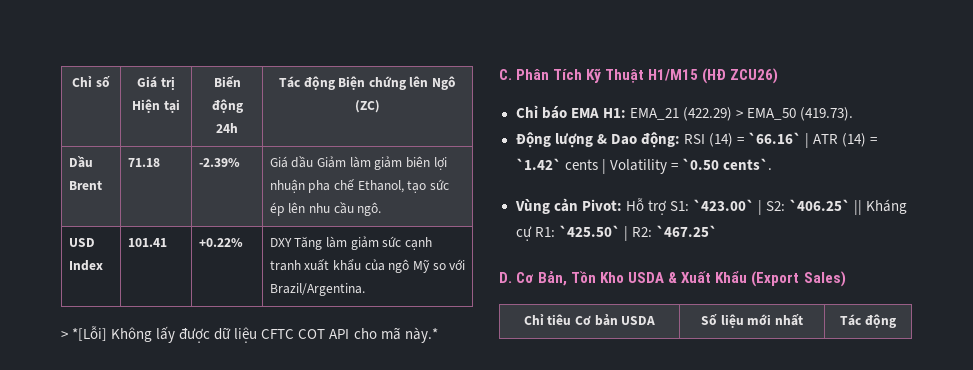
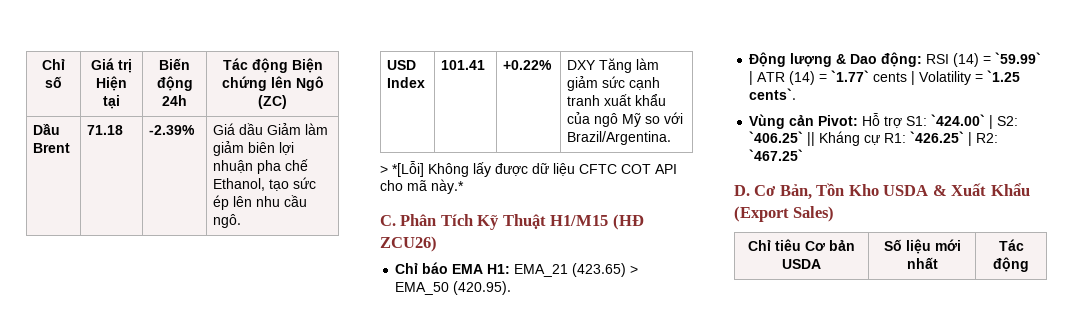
- Chỉ báo EMA H1: EMA_21 (422.29) > EMA_50 (419.73).
+ Chỉ báo EMA H1: EMA_21 (423.65) > EMA_50 (420.95).
- Động lượng & Dao động: RSI (14) = `66.16` | ATR (14) = `1.42` cents | Volatility = `0.50 cents`.
+ Động lượng & Dao động: RSI (14) = `59.99` | ATR (14) = `1.77` cents | Volatility = `1.25 cents`.
- Vùng cản Pivot: Hỗ trợ S1: `423.00` | S2: `406.25` || Kháng cự R1: `425.50` | R2: `467.25`
+ Vùng cản Pivot: Hỗ trợ S1: `424.00` | S2: `406.25` || Kháng cự R1: `426.25` | R2: `467.25`

